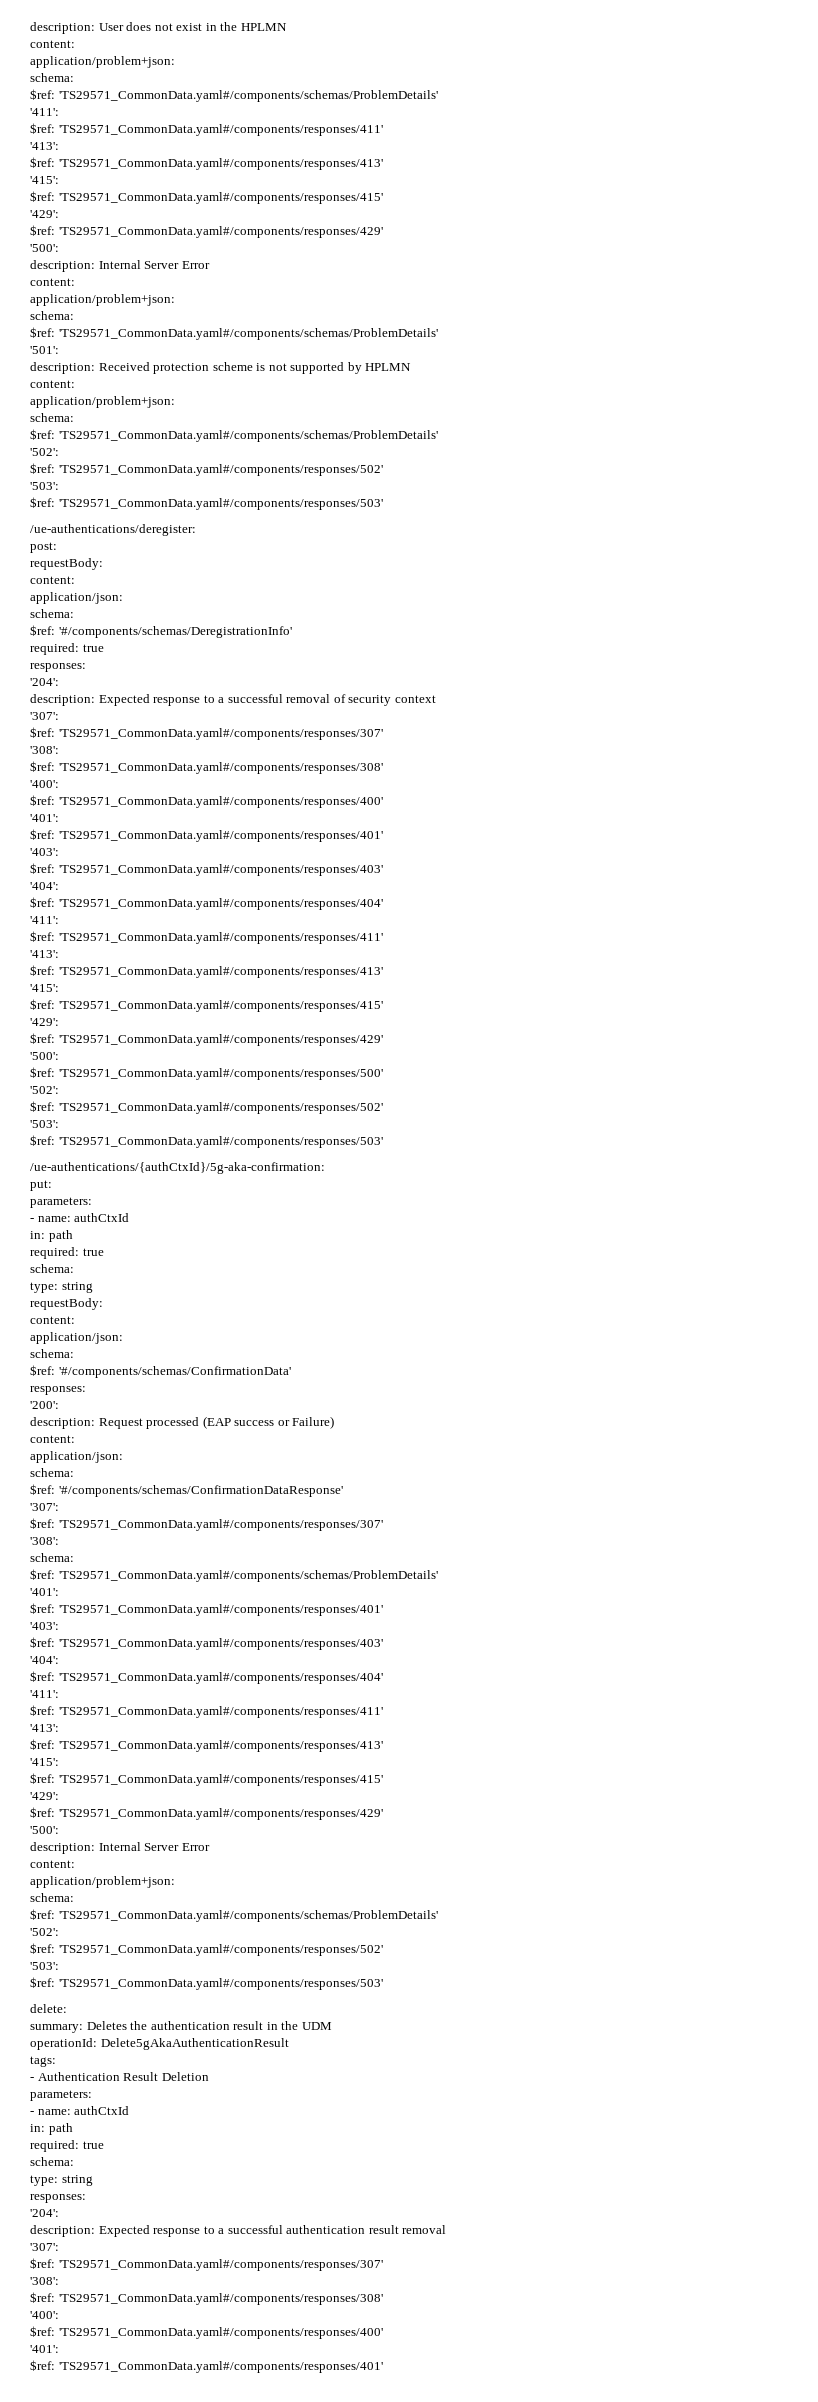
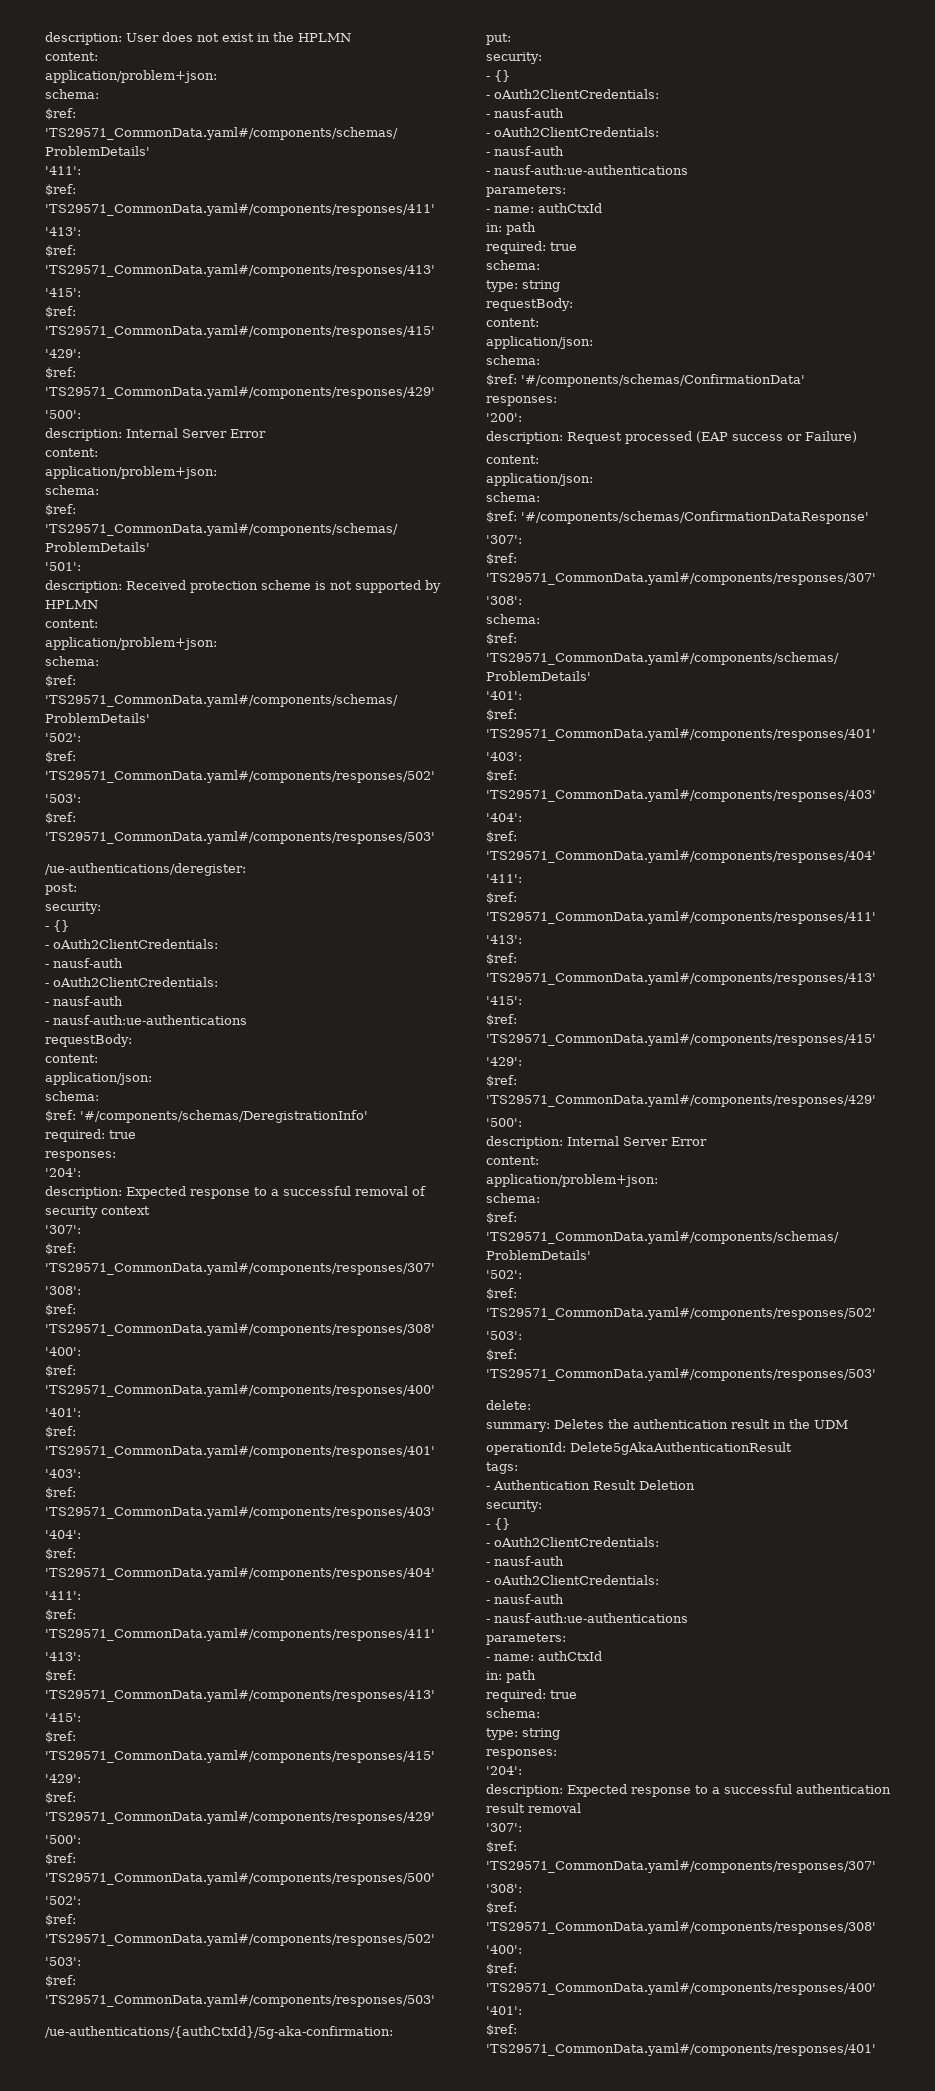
  post:
+ security:
+ - {}
+ - oAuth2ClientCredentials:
+ - nausf-auth
+ - oAuth2ClientCredentials:
+ - nausf-auth
+ - nausf-auth:ue-authentications
  put:
+ security:
+ - {}
+ - oAuth2ClientCredentials:
+ - nausf-auth
+ - oAuth2ClientCredentials:
+ - nausf-auth
+ - nausf-auth:ue-authentications
  - Authentication Result Deletion
+ security:
+ - {}
+ - oAuth2ClientCredentials:
+ - nausf-auth
+ - oAuth2ClientCredentials:
+ - nausf-auth
+ - nausf-auth:ue-authentications

